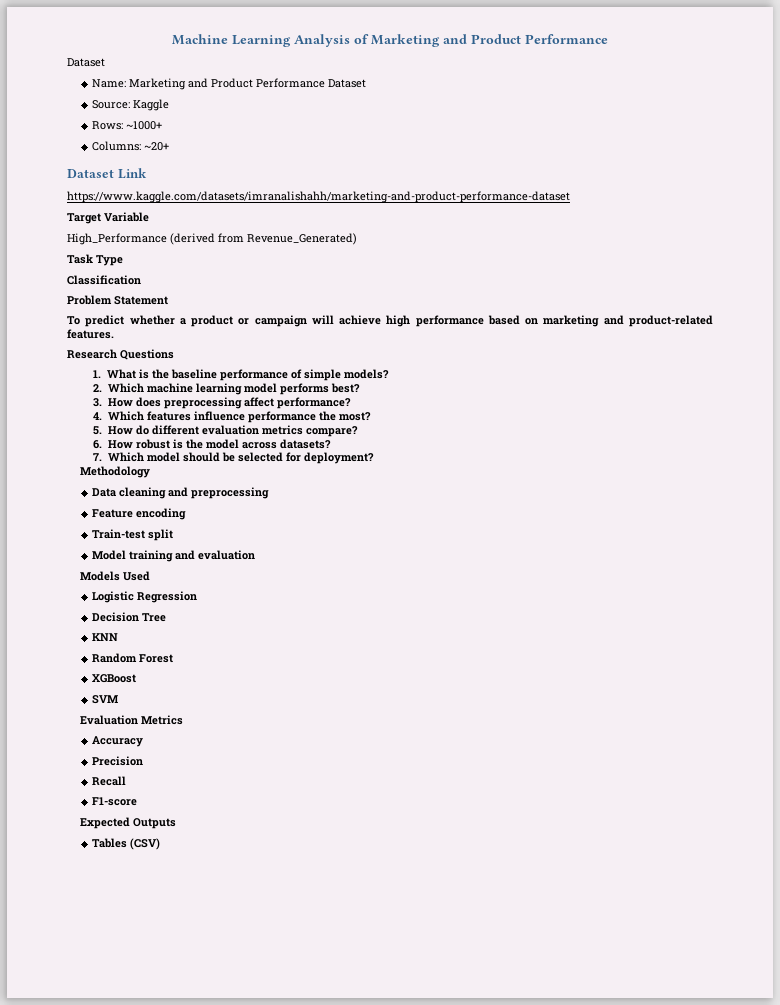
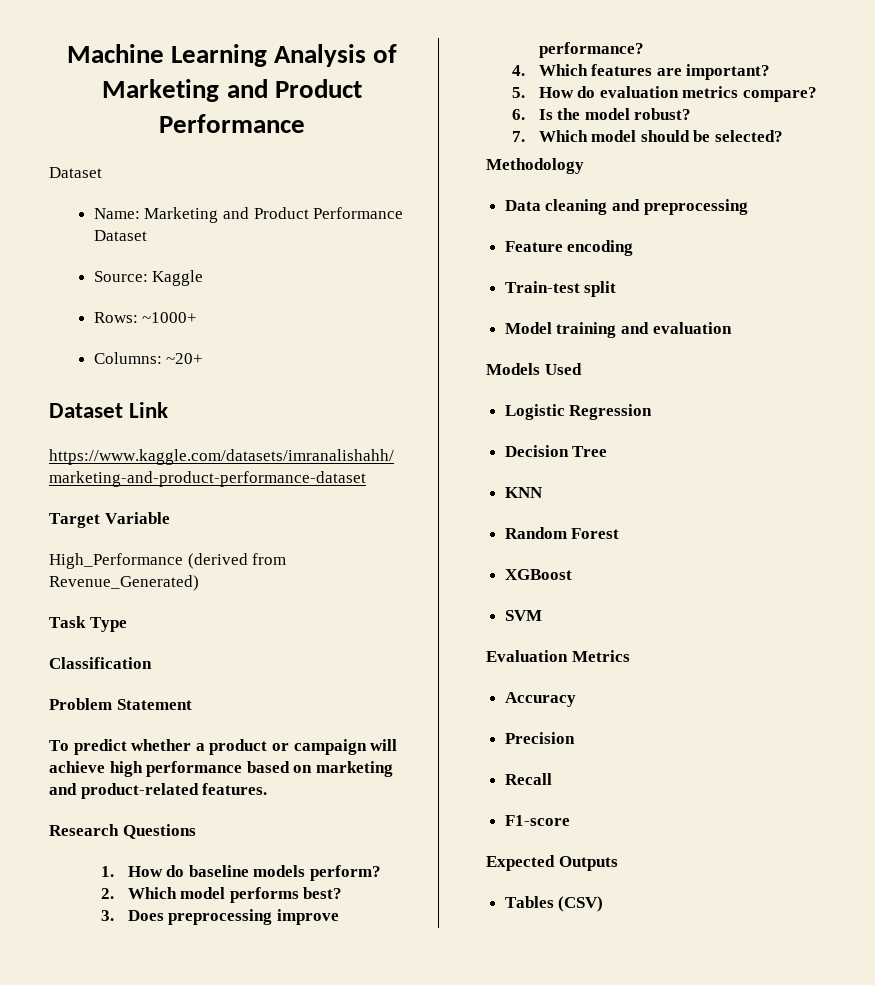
- 1. What is the baseline performance of simple models?
+ 1. How do baseline models perform?
- 2. Which machine learning model performs best?
+ 2. Which model performs best?
- 3. How does preprocessing affect performance?
+ 3. Does preprocessing improve performance?
- 4. Which features influence performance the most?
+ 4. Which features are important?
- 5. How do different evaluation metrics compare?
+ 5. How do evaluation metrics compare?
- 6. How robust is the model across datasets?
+ 6. Is the model robust?
- 7. Which model should be selected for deployment?
+ 7. Which model should be selected?

